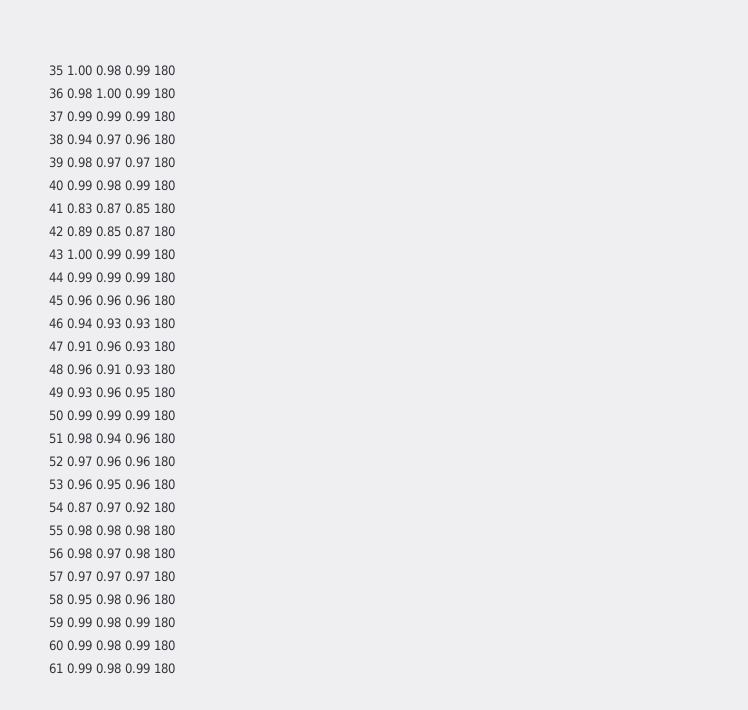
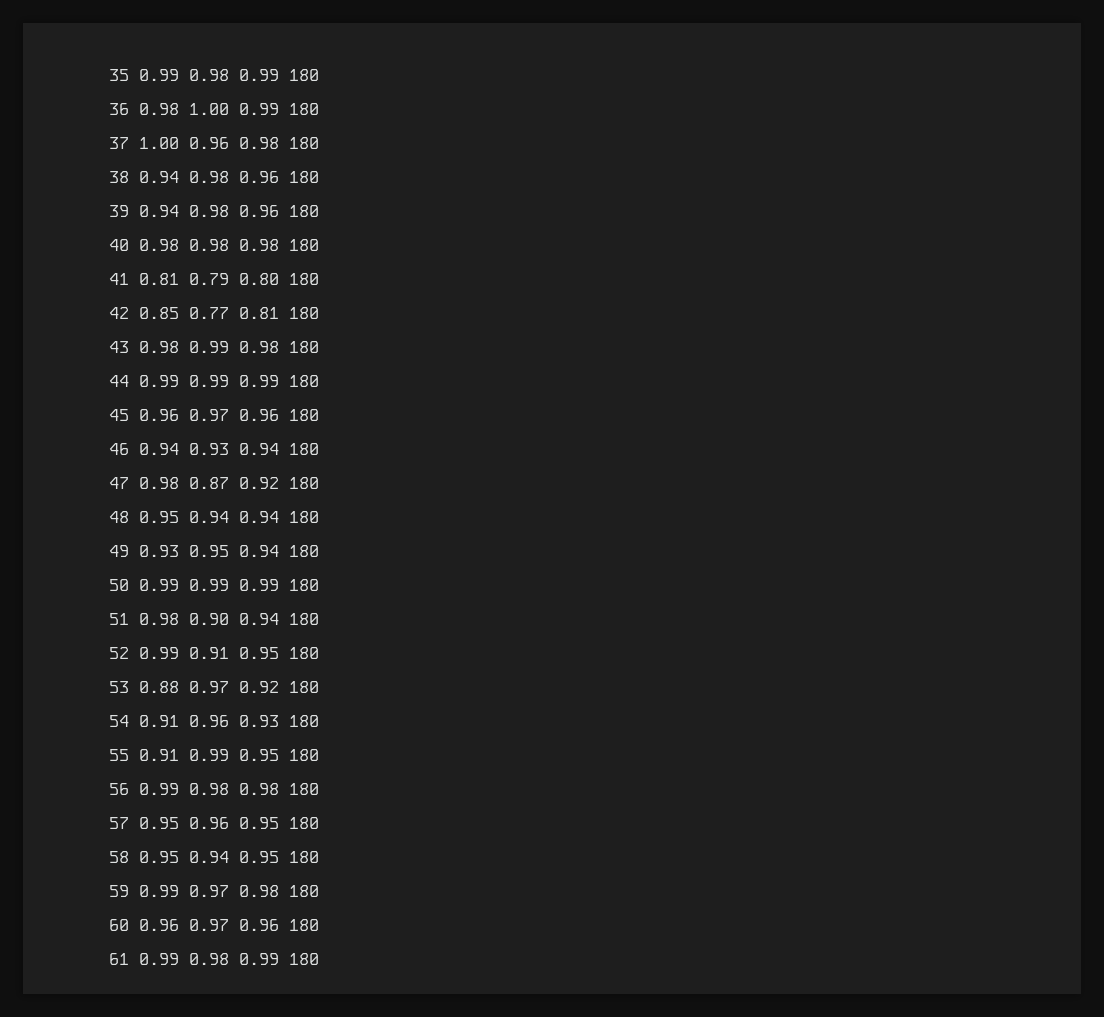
- 35 1.00 0.98 0.99 180
+ 35 0.99 0.98 0.99 180
- 37 0.99 0.99 0.99 180
+ 37 1.00 0.96 0.98 180
- 38 0.94 0.97 0.96 180
+ 38 0.94 0.98 0.96 180
- 39 0.98 0.97 0.97 180
+ 39 0.94 0.98 0.96 180
- 40 0.99 0.98 0.99 180
+ 40 0.98 0.98 0.98 180
- 41 0.83 0.87 0.85 180
+ 41 0.81 0.79 0.80 180
- 42 0.89 0.85 0.87 180
+ 42 0.85 0.77 0.81 180
- 43 1.00 0.99 0.99 180
+ 43 0.98 0.99 0.98 180
- 45 0.96 0.96 0.96 180
+ 45 0.96 0.97 0.96 180
- 46 0.94 0.93 0.93 180
+ 46 0.94 0.93 0.94 180
- 47 0.91 0.96 0.93 180
+ 47 0.98 0.87 0.92 180
- 48 0.96 0.91 0.93 180
+ 48 0.95 0.94 0.94 180
- 49 0.93 0.96 0.95 180
+ 49 0.93 0.95 0.94 180
- 51 0.98 0.94 0.96 180
+ 51 0.98 0.90 0.94 180
- 52 0.97 0.96 0.96 180
+ 52 0.99 0.91 0.95 180
- 53 0.96 0.95 0.96 180
- 54 0.87 0.97 0.92 180
- 55 0.98 0.98 0.98 180
- 56 0.98 0.97 0.98 180
- 57 0.97 0.97 0.97 180
- 58 0.95 0.98 0.96 180
- 59 0.99 0.98 0.99 180
- 60 0.99 0.98 0.99 180
+ 53 0.88 0.97 0.92 180
+ 54 0.91 0.96 0.93 180
+ 55 0.91 0.99 0.95 180
+ 56 0.99 0.98 0.98 180
+ 57 0.95 0.96 0.95 180
+ 58 0.95 0.94 0.95 180
+ 59 0.99 0.97 0.98 180
+ 60 0.96 0.97 0.96 180

